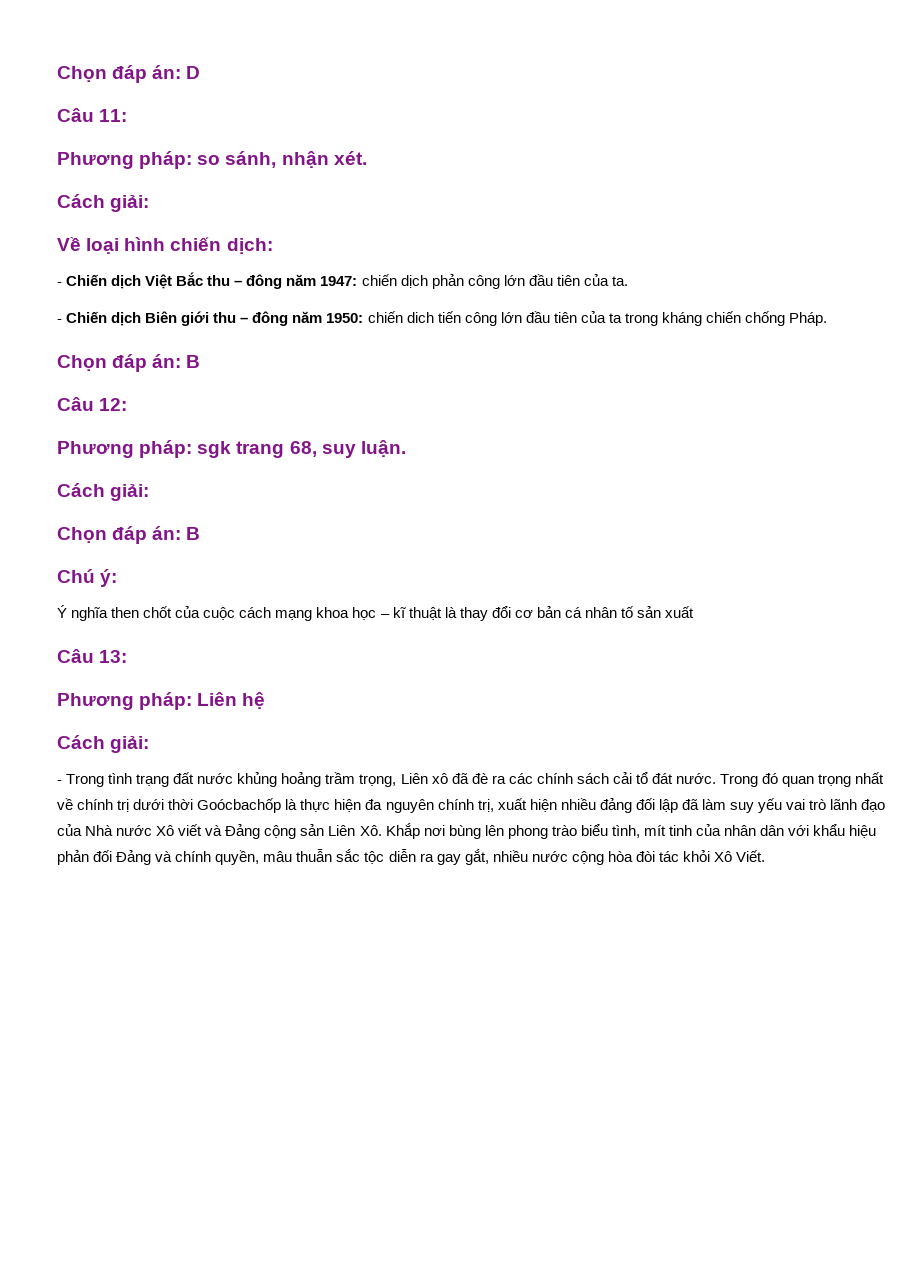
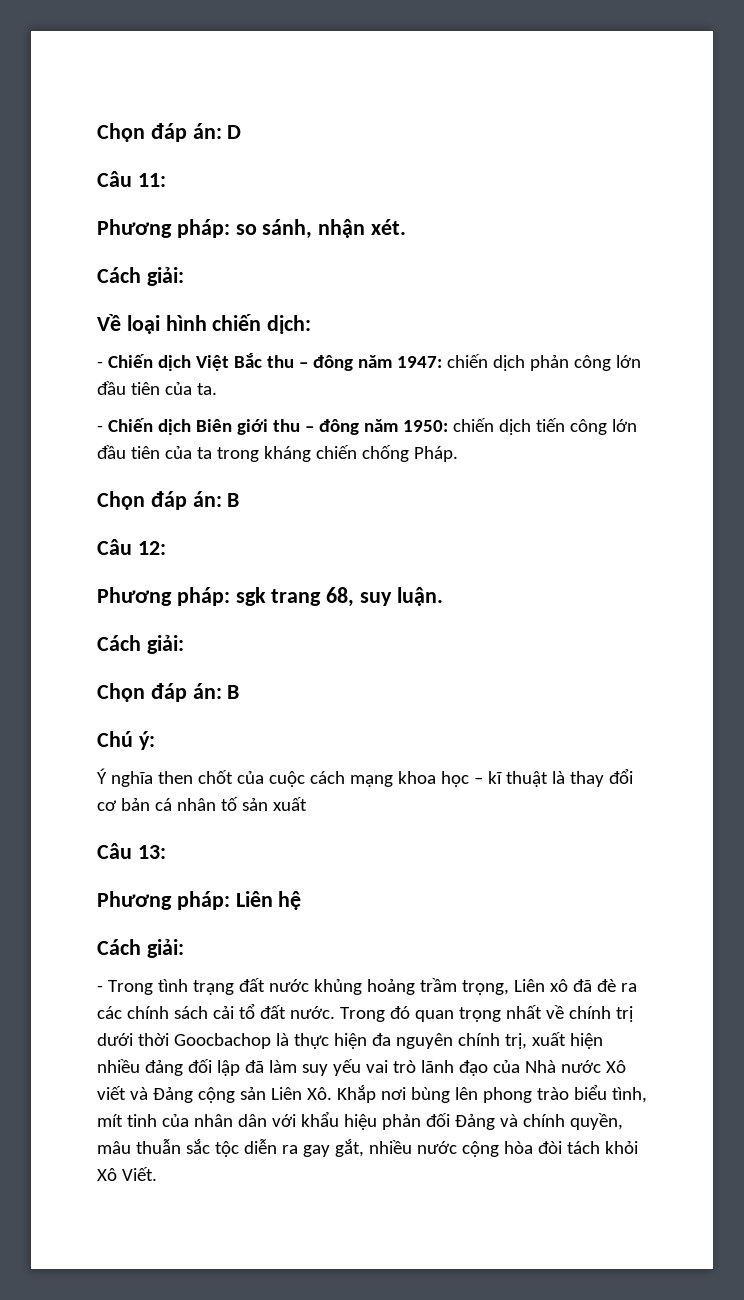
- - Chiến dịch Biên giới thu – đông năm 1950: chiến dich tiến công lớn đầu tiên của ta trong kháng chiến chống Pháp.
+ - Chiến dịch Biên giới thu – đông năm 1950: chiến dịch tiến công lớn đầu tiên của ta trong kháng chiến chống Pháp.
- - Trong tình trạng đất nước khủng hoảng trầm trọng, Liên xô đã đè ra các chính sách cải tổ đát nước.
+ - Trong tình trạng đất nước khủng hoảng trầm trọng, Liên xô đã đè ra các chính sách cải tổ đất nước.
- Trong đó quan trọng nhất về chính trị dưới thời Goócbachốp là thực hiện đa nguyên chính trị, xuất hiện nhiều đảng đối lập đã làm suy yếu vai trò lãnh đạo của Nhà nước Xô viết và Đảng cộng sản Liên Xô. Khắp nơi bùng lên phong trào biểu tình, mít tinh của nhân dân với khẩu hiệu phản đối Đảng và chính quyền, mâu thuẫn sắc tộc diễn ra gay gắt, nhiều nước cộng hòa đòi tác khỏi Xô Viết.
+ Trong đó quan trọng nhất về chính trị dưới thời Goocbachop là thực hiện đa nguyên chính trị, xuất hiện nhiều đảng đối lập đã làm suy yếu vai trò lãnh đạo của Nhà nước Xô viết và Đảng cộng sản Liên Xô. Khắp nơi bùng lên phong trào biểu tình, mít tinh của nhân dân với khẩu hiệu phản đối Đảng và chính quyền, mâu thuẫn sắc tộc diễn ra gay gắt, nhiều nước cộng hòa đòi tách khỏi Xô Viết.

